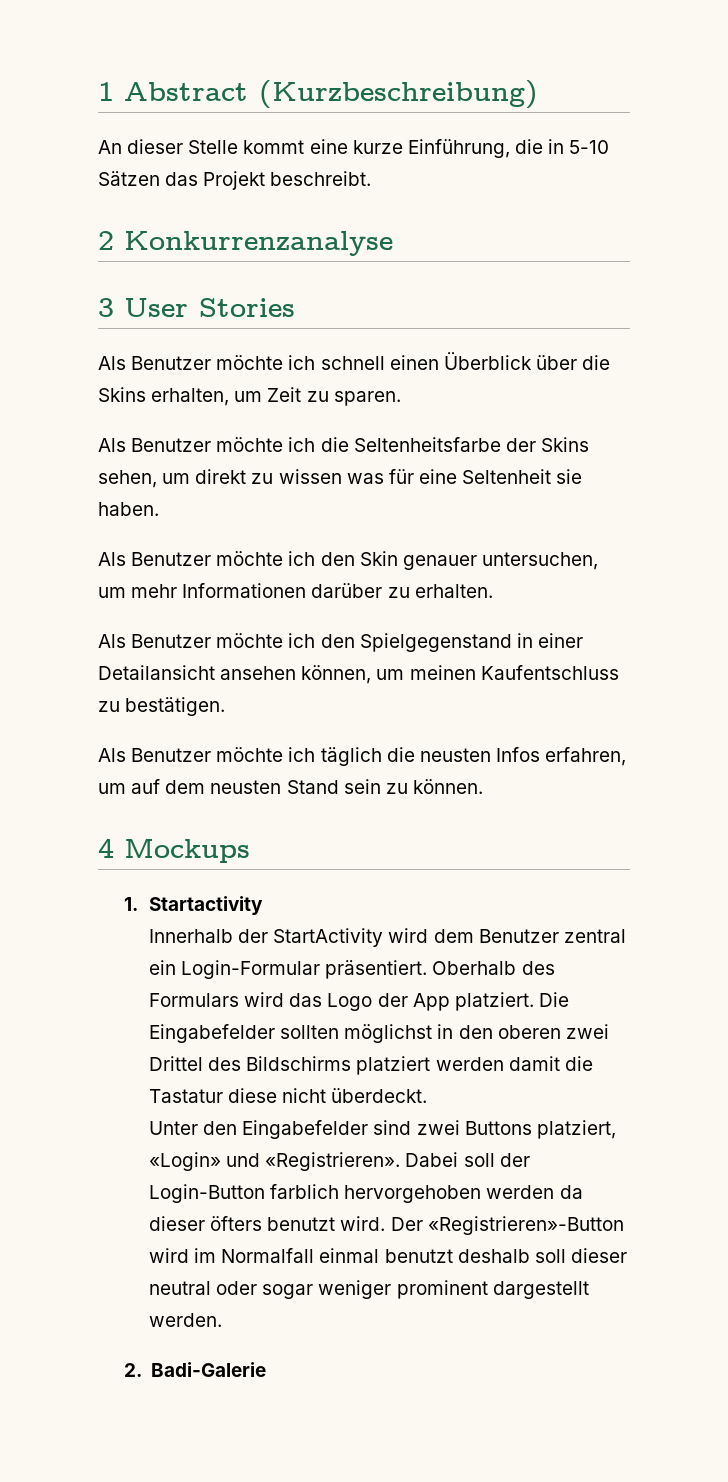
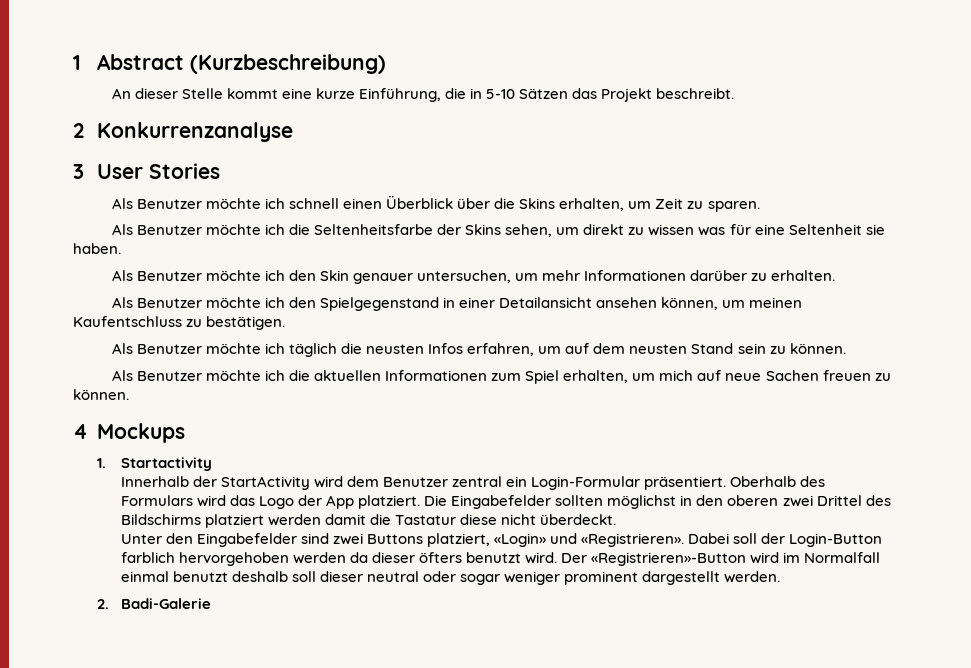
+ Als Benutzer möchte ich die aktuellen Informationen zum Spiel erhalten, um mich auf neue Sachen freuen zu können.

